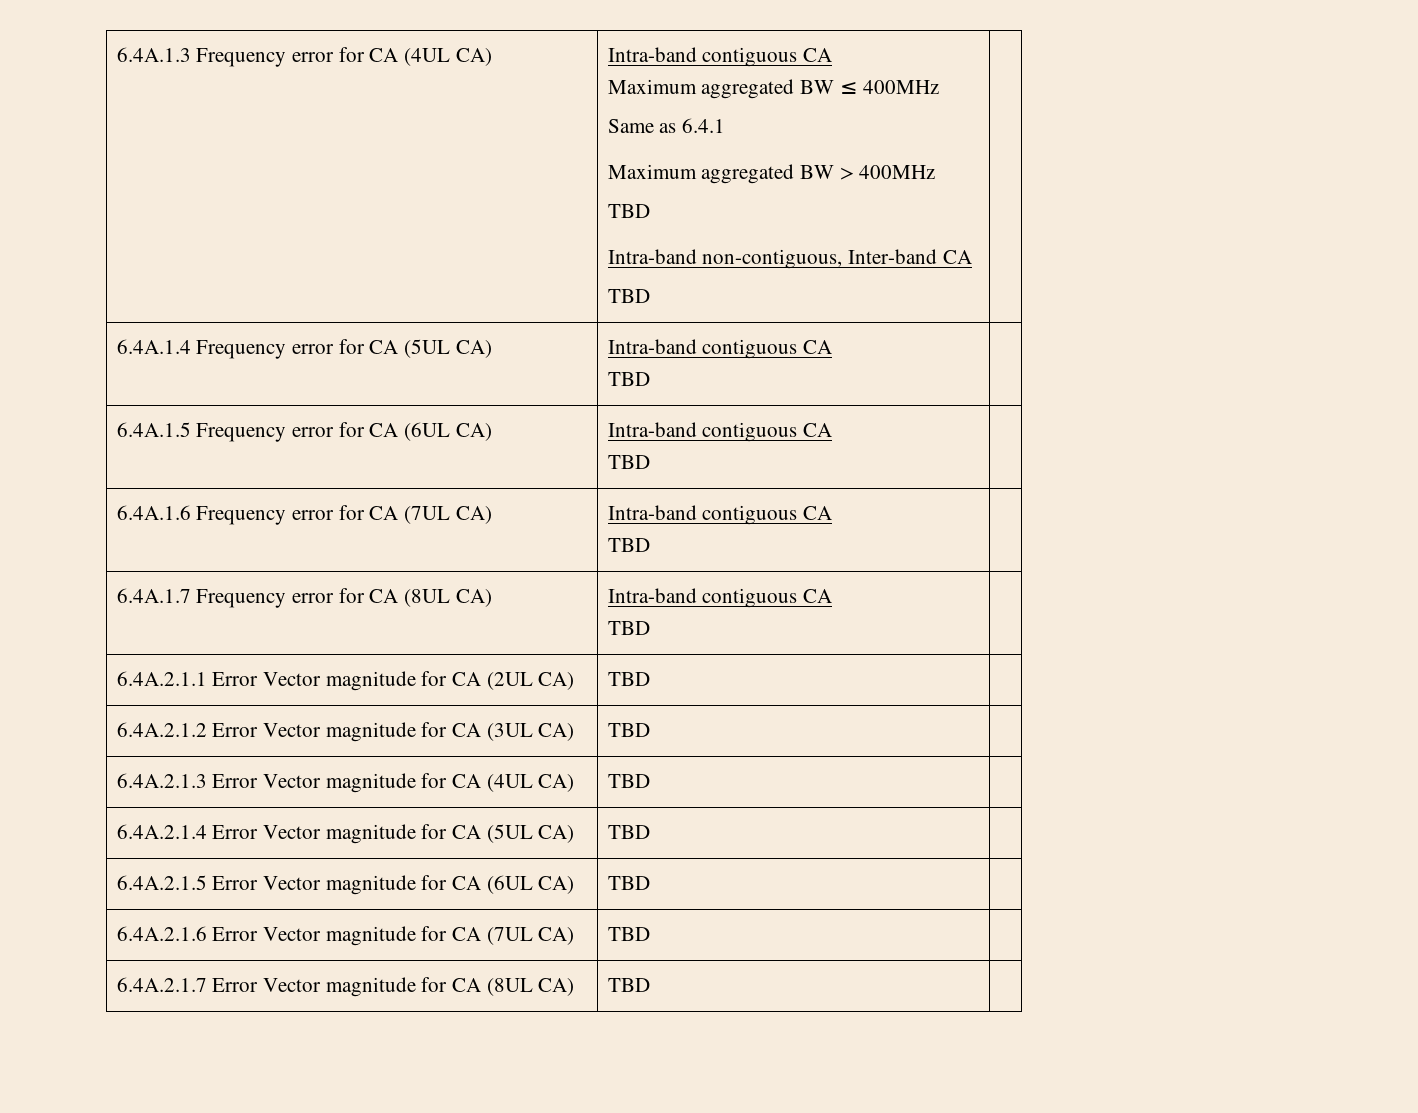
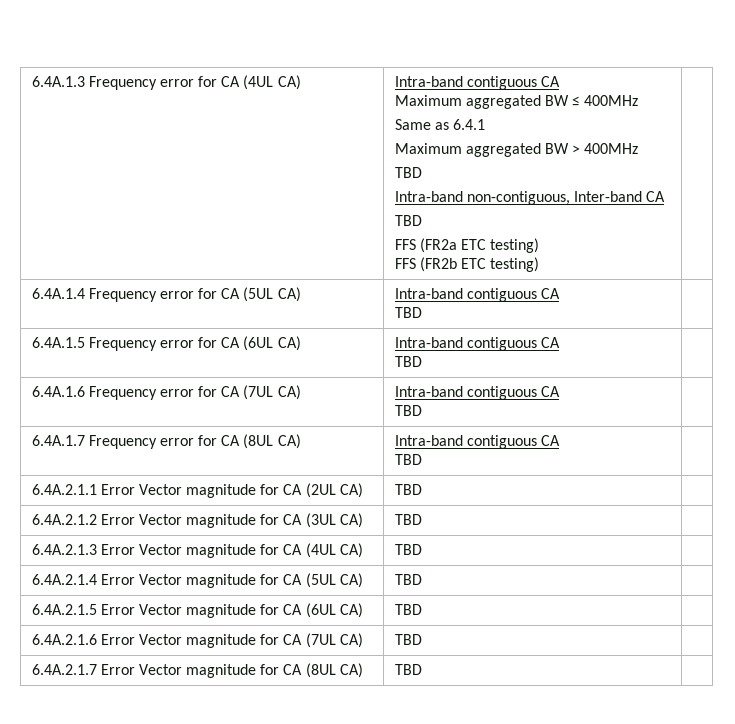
  6.4A.1.3 Frequency error for CA (4UL CA) | Intra-band contiguous CA
  Maximum aggregated BW ≤ 400MHz
  Same as 6.4.1
  Maximum aggregated BW > 400MHz
  TBD
  Intra-band non-contiguous, Inter-band CA
- TBD |
+ TBD
+ FFS (FR2a ETC testing)
+ FFS (FR2b ETC testing) |

